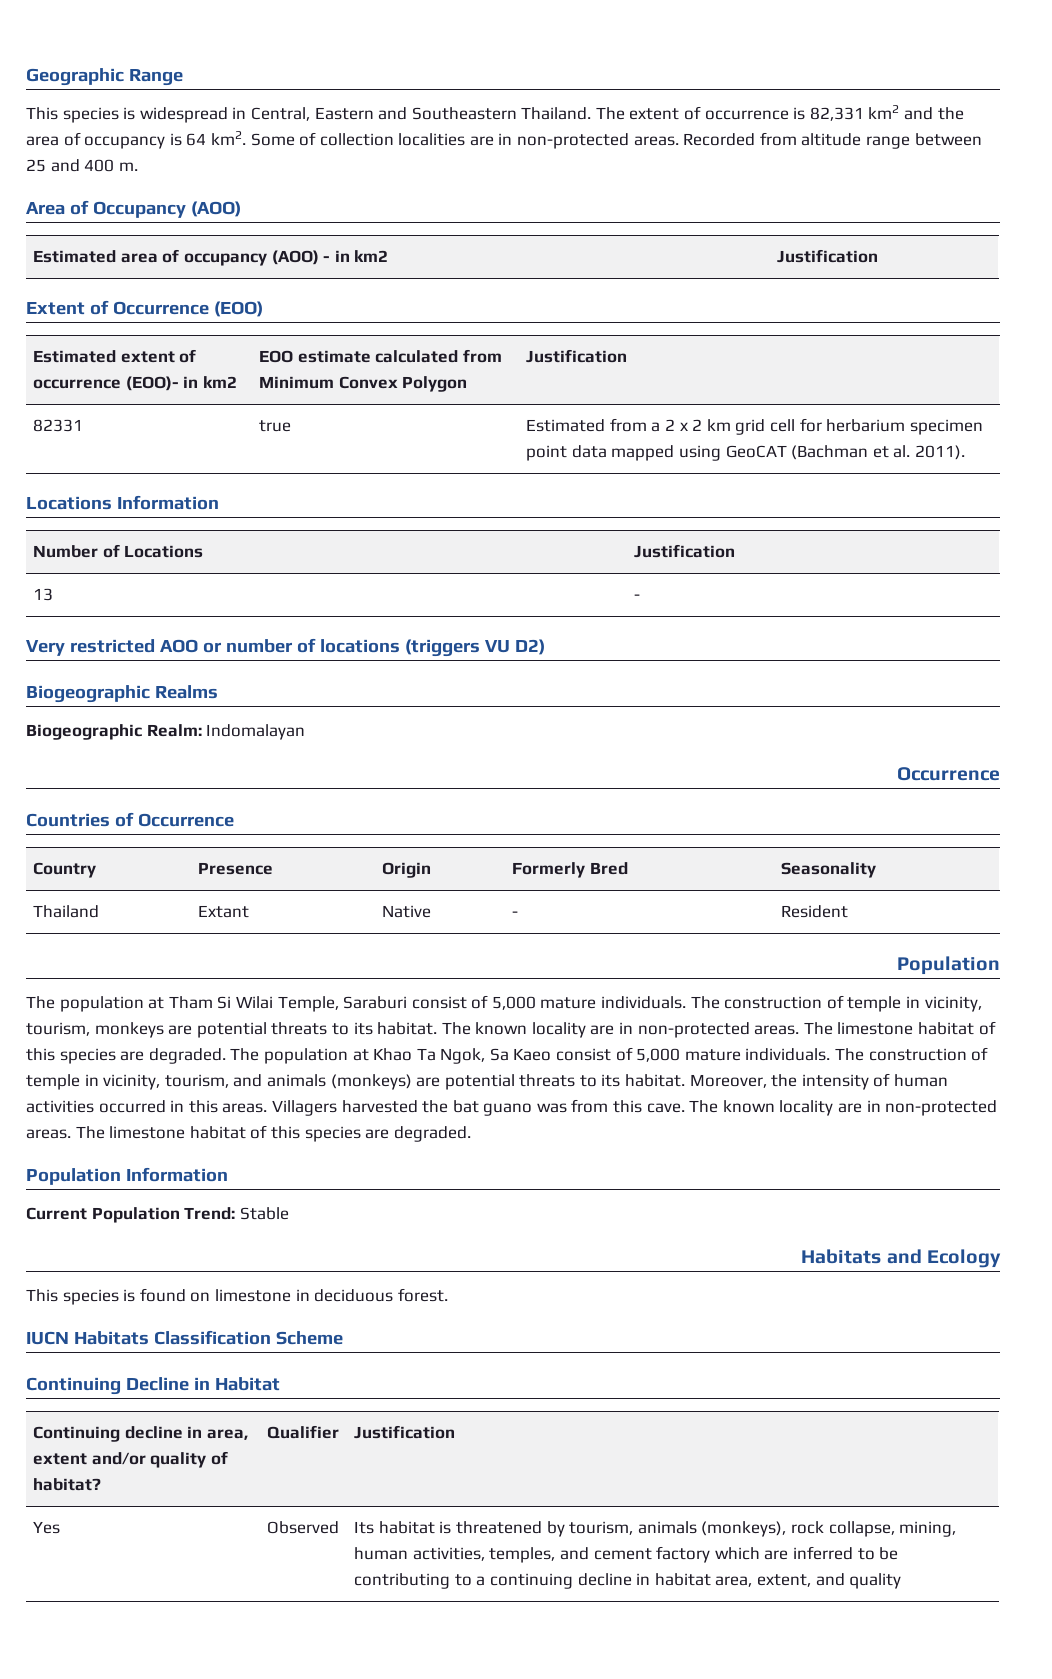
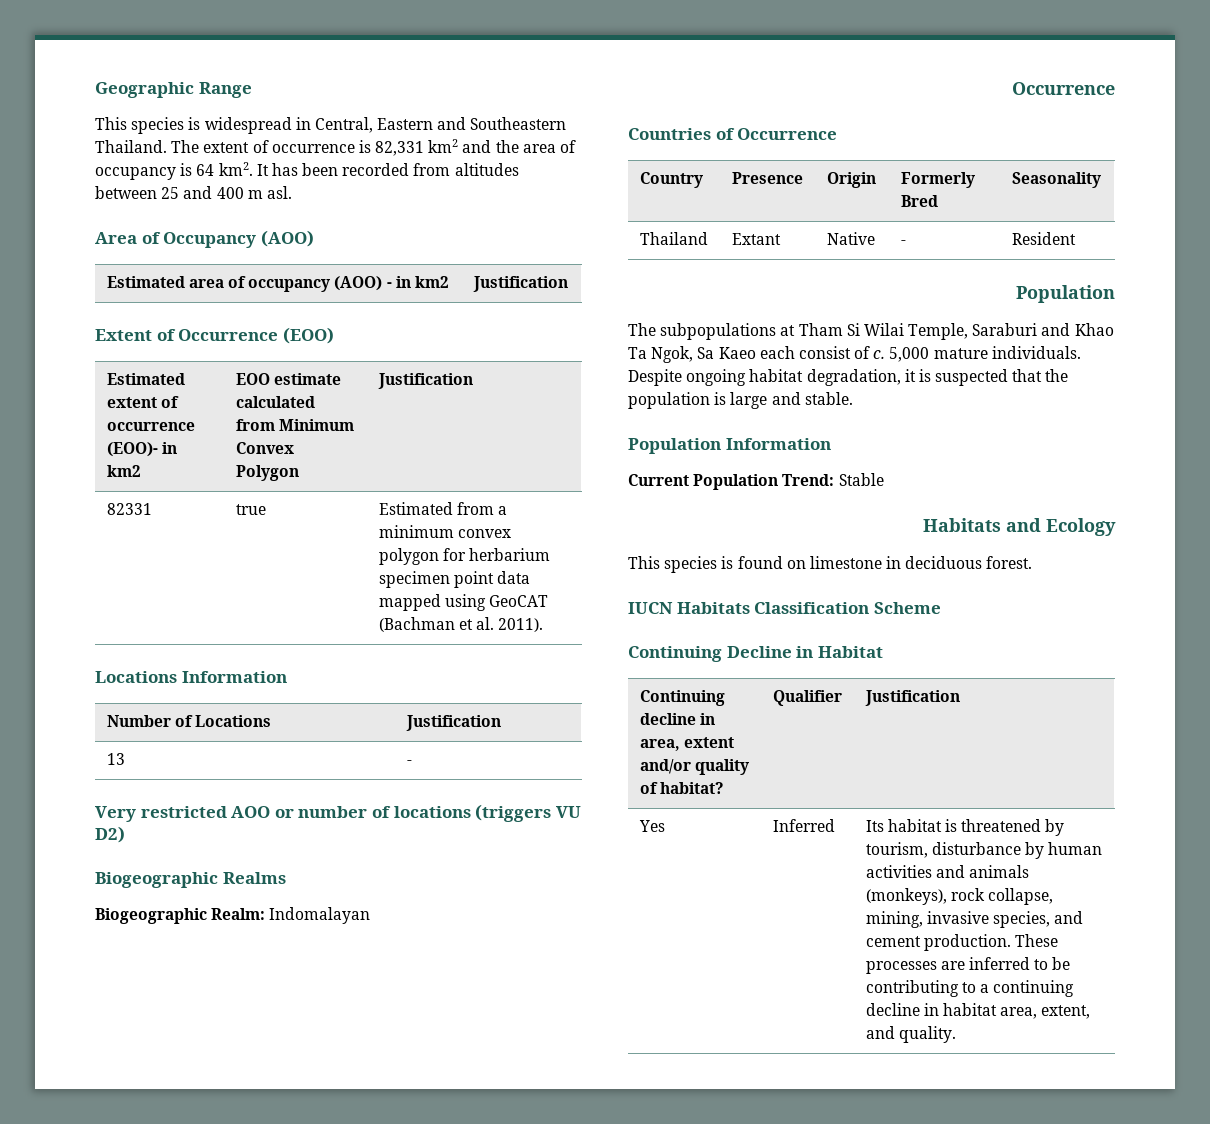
- Some of collection localities are in non-protected areas. Recorded from altitude range between 25 and 400 m.
+ It has been recorded from altitudes between 25 and 400 m asl.
- 82331 | true | Estimated from a 2 x 2 km grid cell for herbarium specimen point data mapped using GeoCAT (Bachman et al. 2011).
+ 82331 | true | Estimated from a minimum convex polygon for herbarium specimen point data mapped using GeoCAT (Bachman et al. 2011).
- The population at Tham Si Wilai Temple, Saraburi consist of 5,000 mature individuals. The construction of temple in vicinity, tourism, monkeys are potential threats to its habitat. The known locality are in non-protected areas. The limestone habitat of this species are degraded. The population at Khao Ta Ngok, Sa Kaeo consist of 5,000 mature individuals. The construction of temple in vicinity, tourism, and animals (monkeys) are potential threats to its habitat. Moreover, the intensity of human activities occurred in this areas. Villagers harvested the bat guano was from this cave. The known locality are in non-protected areas. The limestone habitat of this species are degraded.
+ The subpopulations at Tham Si Wilai Temple, Saraburi and Khao Ta Ngok, Sa Kaeo each consist of c. 5,000 mature individuals. Despite ongoing habitat degradation, it is suspected that the population is large and stable.
- Yes | Observed | Its habitat is threatened by tourism, animals (monkeys), rock collapse, mining, human activities, temples, and cement factory which are inferred to be contributing to a continuing decline in habitat area, extent, and quality
+ Yes | Inferred | Its habitat is threatened by tourism, disturbance by human activities and animals (monkeys), rock collapse, mining, invasive species, and cement production. These processes are inferred to be contributing to a continuing decline in habitat area, extent, and quality.

